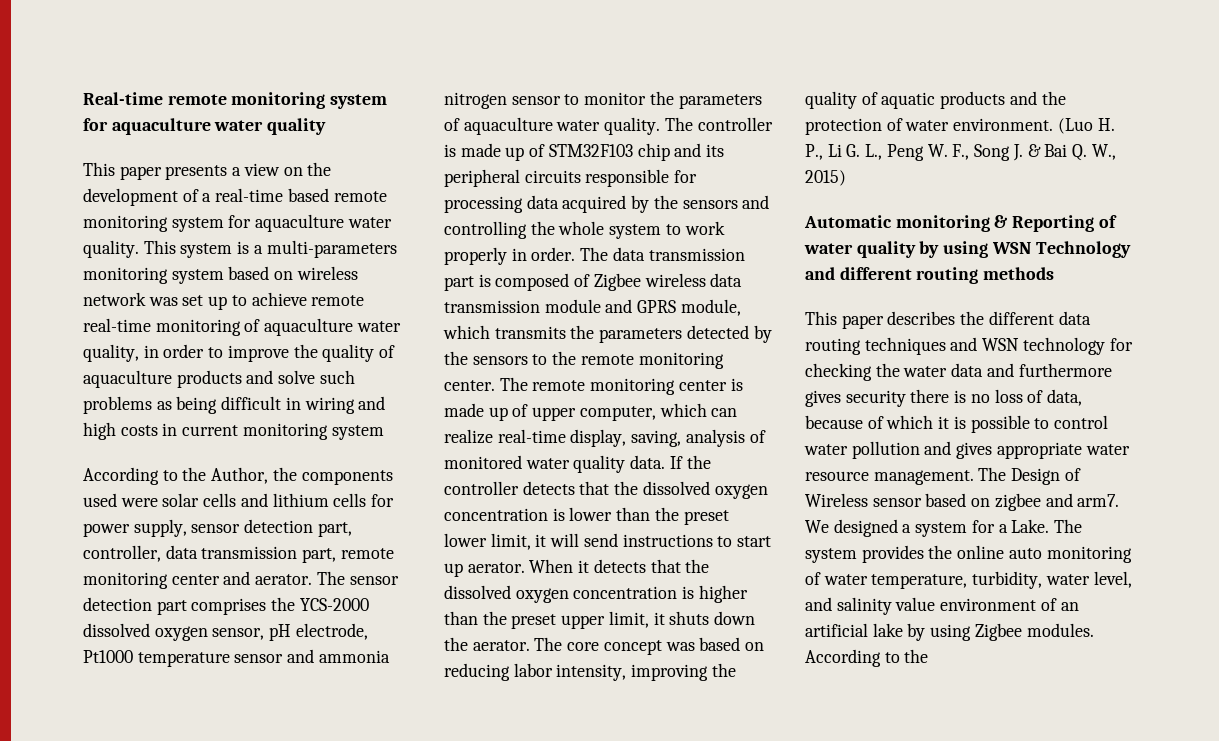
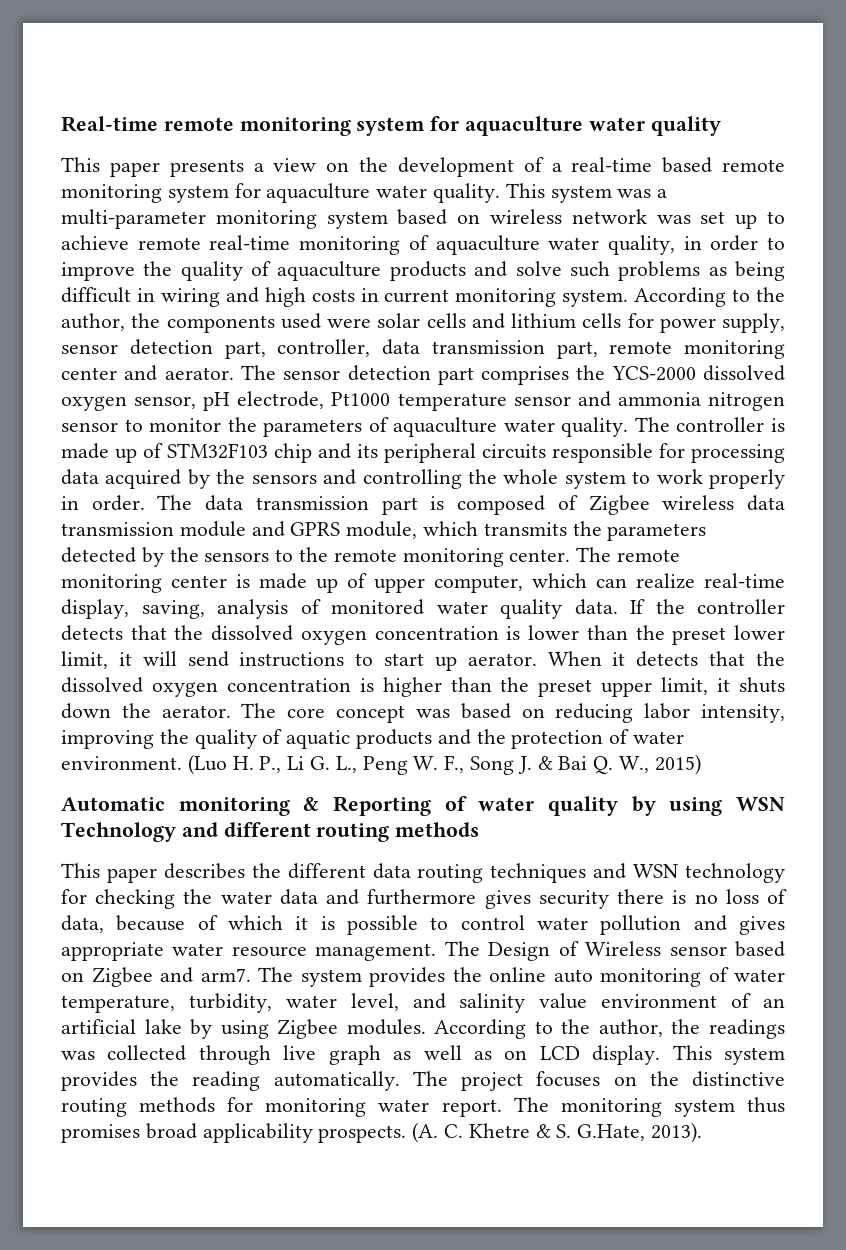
- This system is a multi-parameters monitoring system based on wireless network was set up to achieve remote real-time monitoring of aquaculture water quality, in order to improve the quality of aquaculture products and solve such problems as being difficult in wiring and high costs in current monitoring system
- According to the Author, the components used were solar cells and lithium cells for power supply, sensor detection part, controller, data transmission part, remote monitoring center and aerator.
+ This system was a multi-parameter monitoring system based on wireless network was set up to achieve remote real-time monitoring of aquaculture water quality, in order to improve the quality of aquaculture products and solve such problems as being difficult in wiring and high costs in current monitoring system. According to the author, the components used were solar cells and lithium cells for power supply, sensor detection part, controller, data transmission part, remote monitoring center and aerator.
- The Design of Wireless sensor based on zigbee and arm7.
+ The Design of Wireless sensor based on Zigbee and arm7.
- We designed a system for a Lake.
- The system provides the online auto monitoring of water temperature, turbidity, water level, and salinity value environment of an artificial lake by using Zigbee modules. According to the
+ The system provides the online auto monitoring of water temperature, turbidity, water level, and salinity value environment of an artificial lake by using Zigbee modules. According to the author, the readings was collected through live graph as well as on LCD display. This system provides the reading automatically. The project focuses on the distinctive routing methods for monitoring water report. The monitoring system thus promises broad applicability prospects. (A. C. Khetre & S. G.Hate, 2013).

